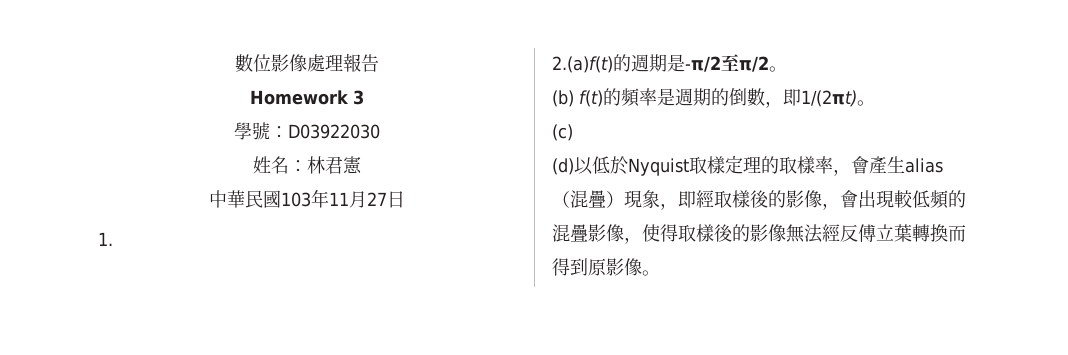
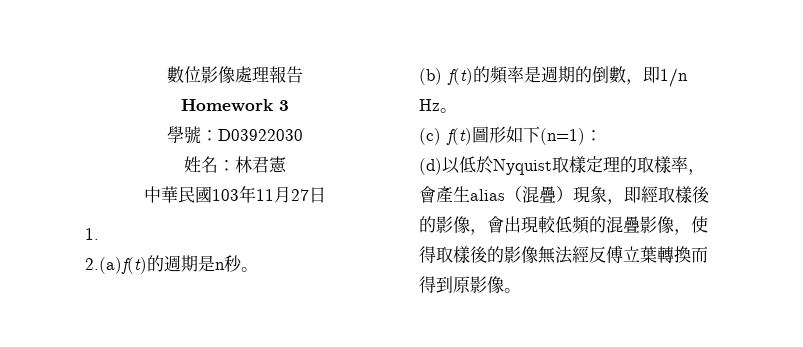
- 2.(a)f(t)的週期是-π/2至π/2。
+ 2.(a)f(t)的週期是n秒。
- (b) f(t)的頻率是週期的倒數，即1/(2πt)。
+ (b) f(t)的頻率是週期的倒數，即1/n Hz。
- (c)
+ (c) f(t)圖形如下(n=1)：

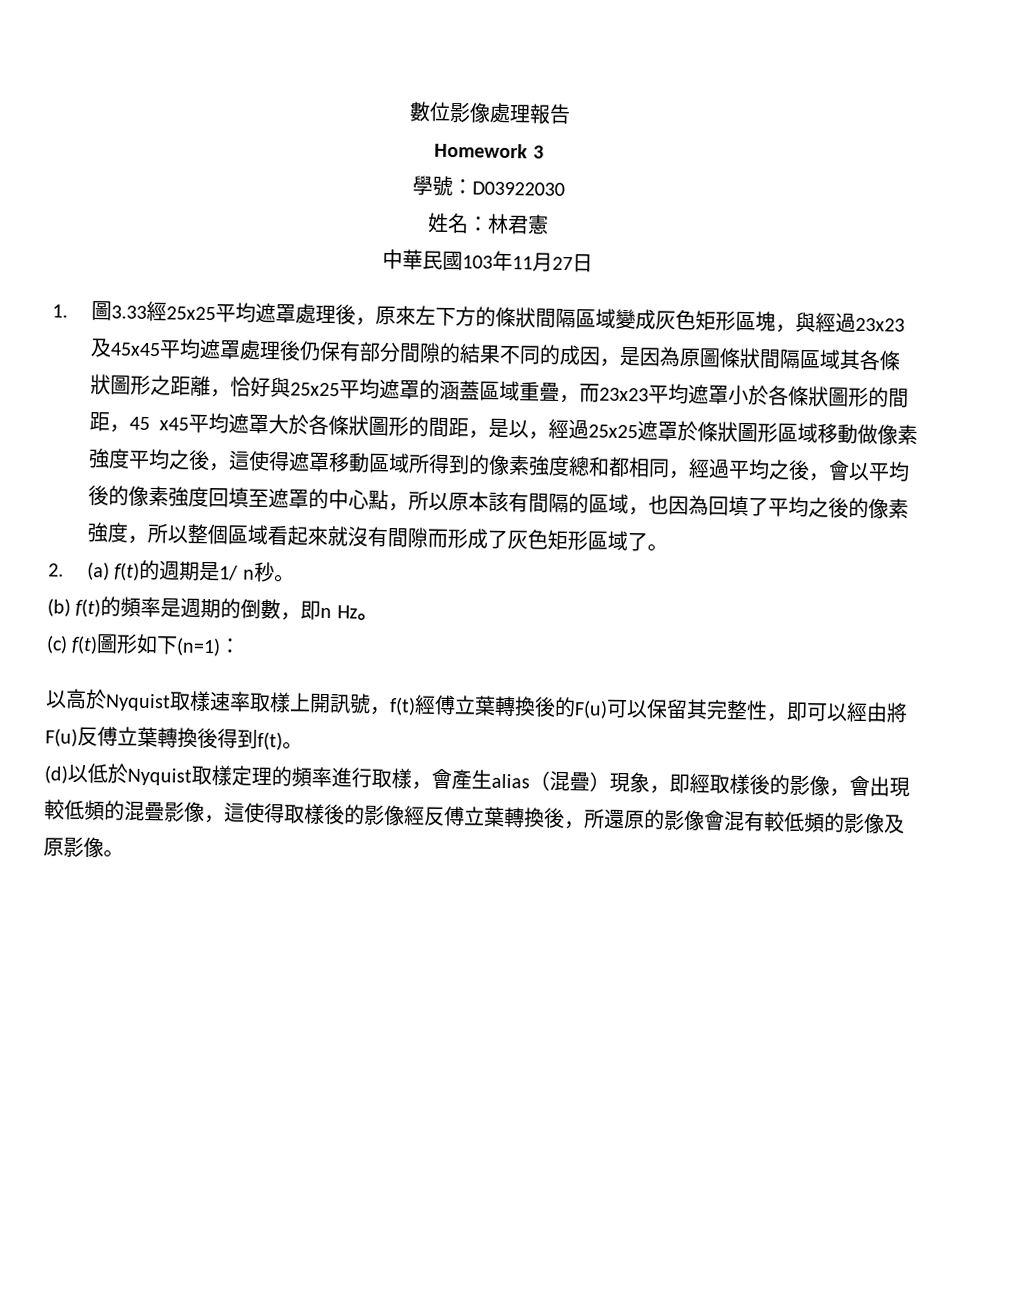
- 1.
- 2.(a)f(t)的週期是n秒。
+ 1.圖3.33經25x25平均遮罩處理後，原來左下方的條狀間隔區域變成灰色矩形區塊，與經過23x23及45x45平均遮罩處理後仍保有部分間隙的結果不同的成因，是因為原圖條狀間隔區域其各條狀圖形之距離，恰好與25x25平均遮罩的涵蓋區域重疊，而23x23平均遮罩小於各條狀圖形的間距，45 x45平均遮罩大於各條狀圖形的間距，是以，經過25x25遮罩於條狀圖形區域移動做像素強度平均之後，這使得遮罩移動區域所得到的像素強度總和都相同，經過平均之後，會以平均後的像素強度回填至遮罩的中心點，所以原本該有間隔的區域，也因為回填了平均之後的像素強度，所以整個區域看起來就沒有間隙而形成了灰色矩形區域了。
+ 2. (a) f(t)的週期是1/ n秒。
- (b) f(t)的頻率是週期的倒數，即1/n Hz。
+ (b) f(t)的頻率是週期的倒數，即n Hz。
+ 以高於Nyquist取樣速率取樣上開訊號，f(t)經傅立葉轉換後的F(u)可以保留其完整性，即可以經由將F(u)反傅立葉轉換後得到f(t)。
- (d)以低於Nyquist取樣定理的取樣率，會產生alias（混疊）現象，即經取樣後的影像，會出現較低頻的混疊影像，使得取樣後的影像無法經反傅立葉轉換而得到原影像。
+ (d)以低於Nyquist取樣定理的頻率進行取樣，會產生alias（混疊）現象，即經取樣後的影像，會出現較低頻的混疊影像，這使得取樣後的影像經反傅立葉轉換後，所還原的影像會混有較低頻的影像及原影像。

